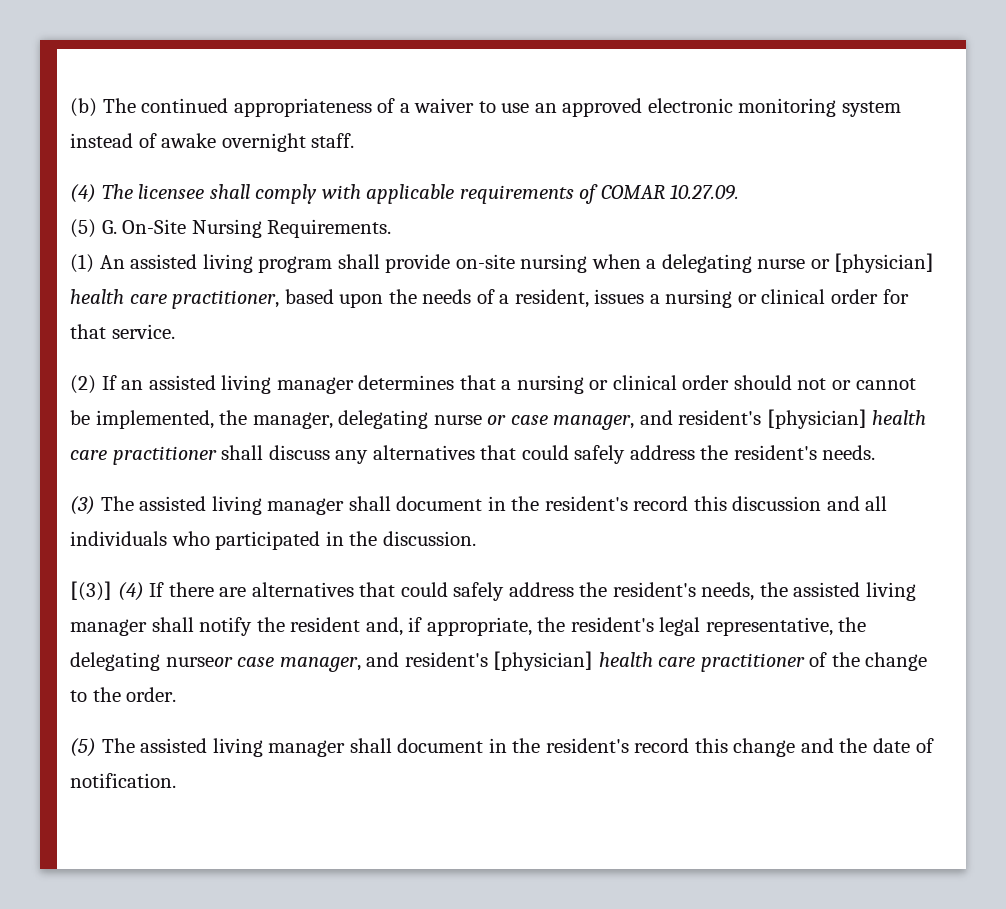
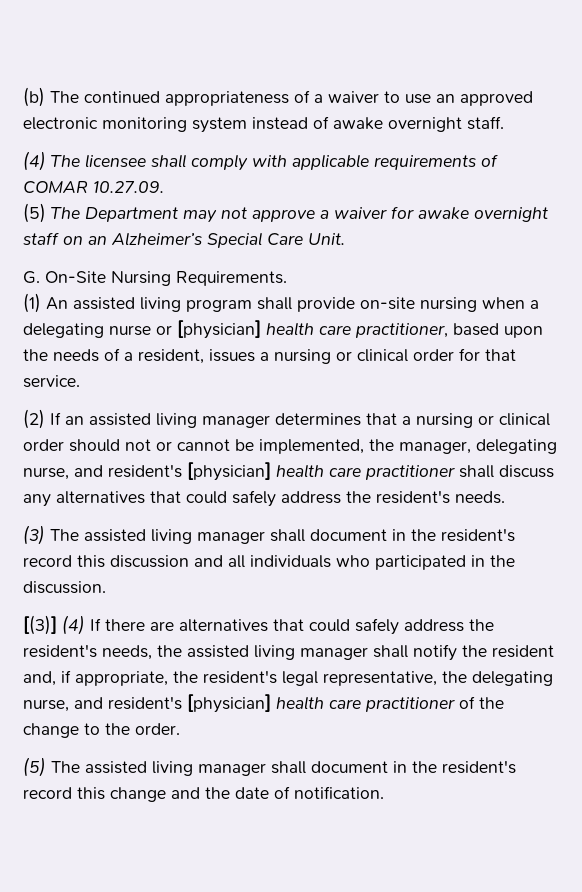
- (5) G. On-Site Nursing Requirements.
+ (5) The Department may not approve a waiver for awake overnight staff on an Alzheimer’s Special Care Unit.
+ G. On-Site Nursing Requirements.
- (2) If an assisted living manager determines that a nursing or clinical order should not or cannot be implemented, the manager, delegating nurse or case manager, and resident's [physician] health care practitioner shall discuss any alternatives that could safely address the resident's needs.
+ (2) If an assisted living manager determines that a nursing or clinical order should not or cannot be implemented, the manager, delegating nurse, and resident's [physician] health care practitioner shall discuss any alternatives that could safely address the resident's needs.
- [(3)] (4) If there are alternatives that could safely address the resident's needs, the assisted living manager shall notify the resident and, if appropriate, the resident's legal representative, the delegating nurseor case manager, and resident's [physician] health care practitioner of the change to the order.
+ [(3)] (4) If there are alternatives that could safely address the resident's needs, the assisted living manager shall notify the resident and, if appropriate, the resident's legal representative, the delegating nurse, and resident's [physician] health care practitioner of the change to the order.

